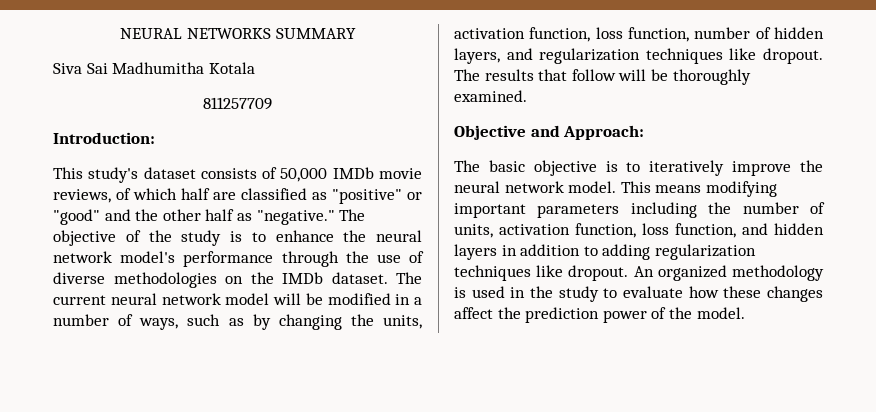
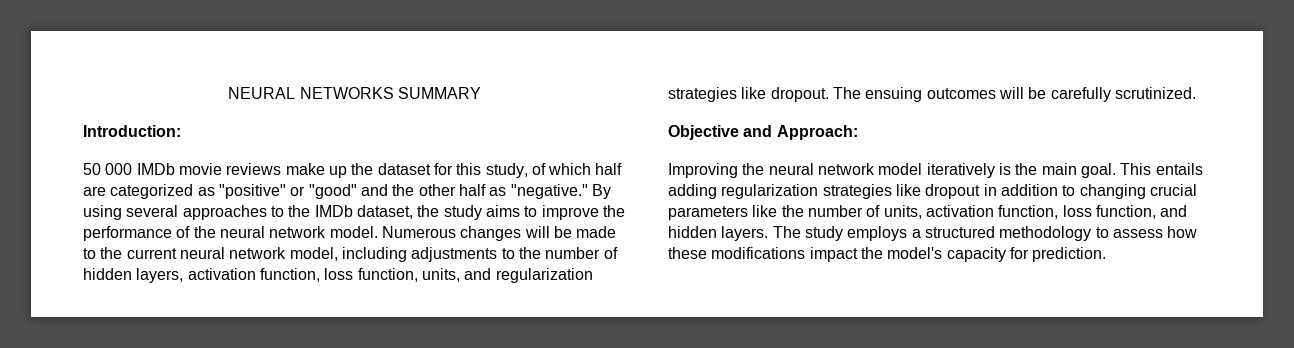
- Siva Sai Madhumitha Kotala
- 811257709
  Introduction:
- This study's dataset consists of 50,000 IMDb movie reviews, of which half are classified as "positive" or "good" and the other half as "negative."
+ 50 000 IMDb movie reviews make up the dataset for this study, of which half are categorized as "positive" or "good" and the other half as "negative."
- The objective of the study is to enhance the neural network model's performance through the use of diverse methodologies on the IMDb dataset. The current neural network model will be modified in a number of ways, such as by changing the units, activation function, loss function, number of hidden layers, and regularization techniques like dropout.
+ By using several approaches to the IMDb dataset, the study aims to improve the performance of the neural network model. Numerous changes will be made to the current neural network model, including adjustments to the number of hidden layers, activation function, loss function, units, and regularization strategies like dropout.
- The results that follow will be thoroughly examined.
+ The ensuing outcomes will be carefully scrutinized.
  Objective and Approach:
- The basic objective is to iteratively improve the neural network model. This means modifying important parameters including the number of units, activation function, loss function, and hidden layers in addition to adding regularization techniques like dropout. An organized methodology is used in the study to evaluate how these changes affect the prediction power of the model.
+ Improving the neural network model iteratively is the main goal. This entails adding regularization strategies like dropout in addition to changing crucial parameters like the number of units, activation function, loss function, and hidden layers. The study employs a structured methodology to assess how these modifications impact the model's capacity for prediction.

